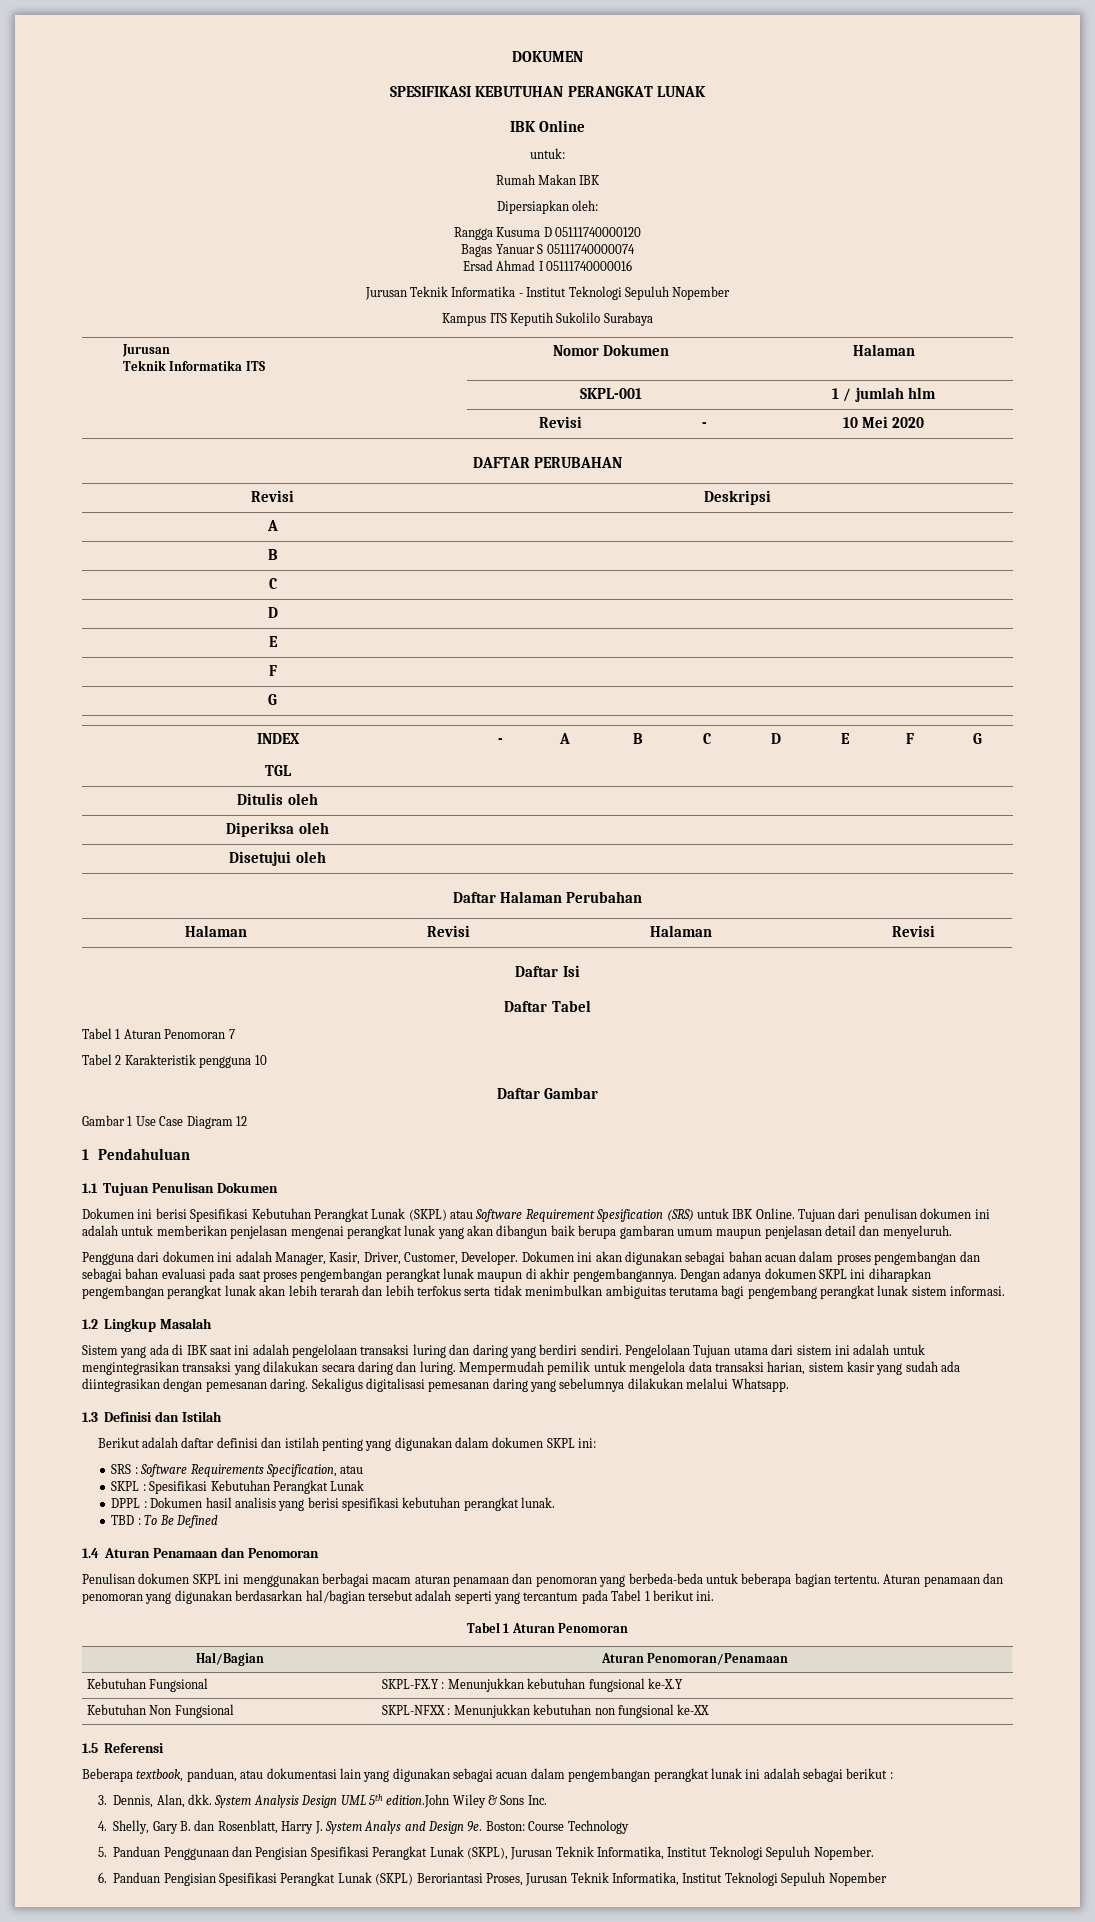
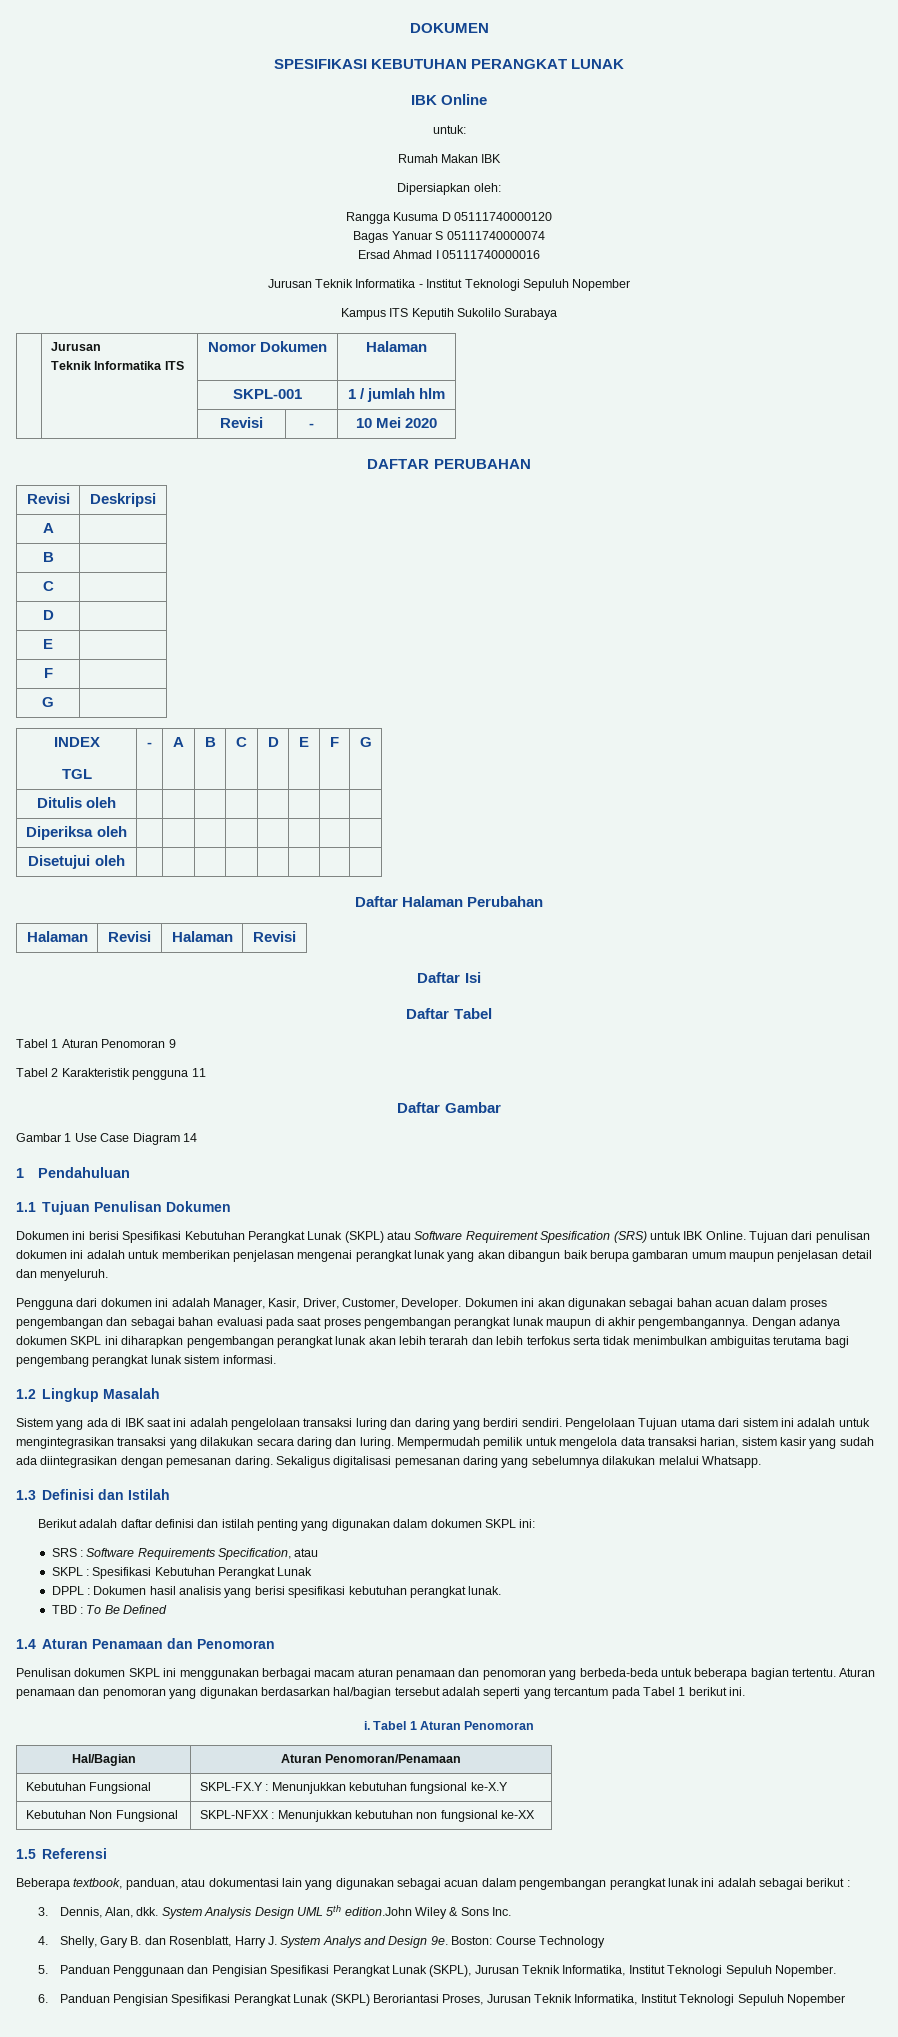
- Tabel 1 Aturan Penomoran 7
+ Tabel 1 Aturan Penomoran 9
- Tabel 2 Karakteristik pengguna 10
+ Tabel 2 Karakteristik pengguna 11
- Gambar 1 Use Case Diagram 12
+ Gambar 1 Use Case Diagram 14
+ i.

